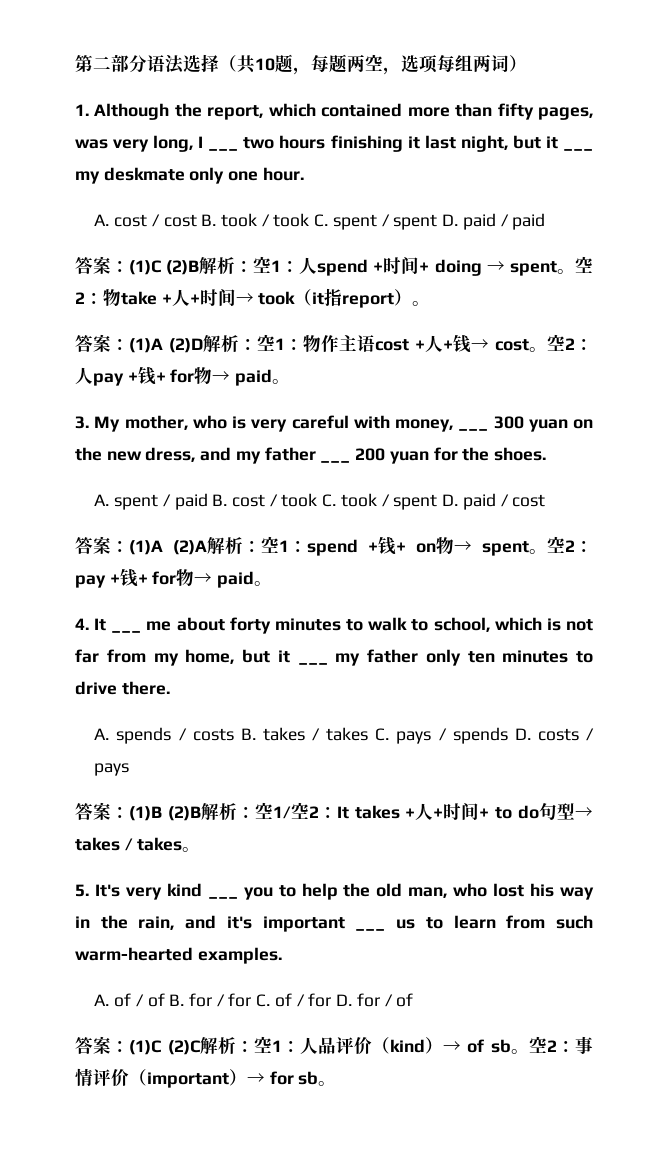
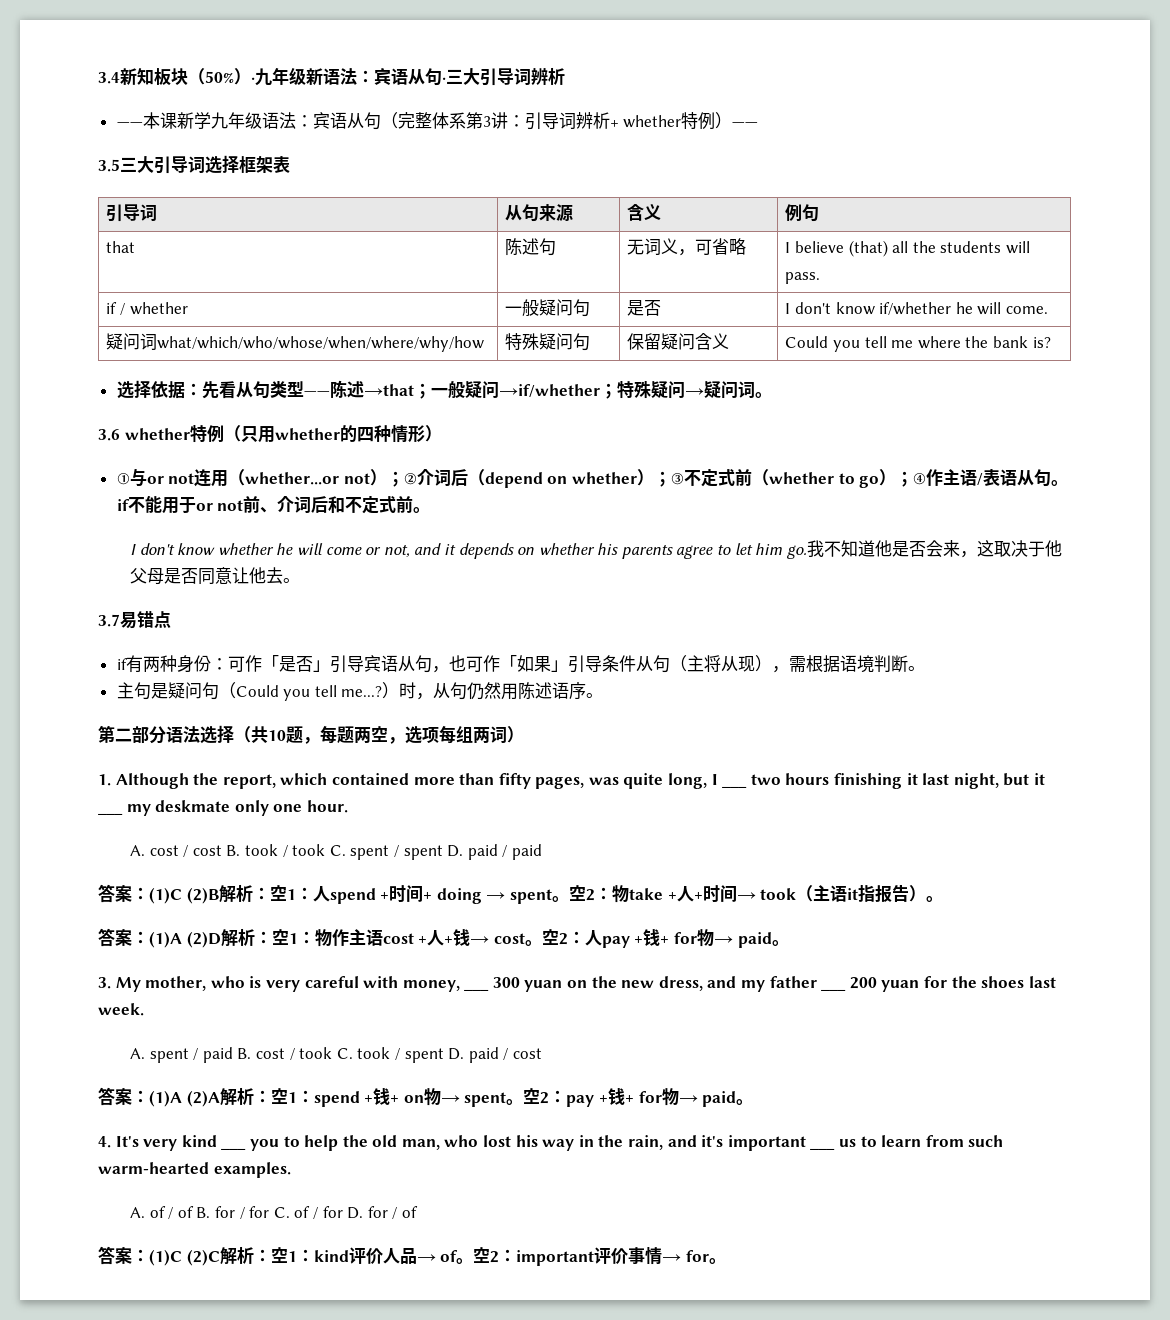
+ 3.4新知板块（50%）·九年级新语法：宾语从句·三大引导词辨析
+ ——本课新学九年级语法：宾语从句（完整体系第3讲：引导词辨析+ whether特例）——
+ 3.5三大引导词选择框架表
+ 引导词 | 从句来源 | 含义 | 例句
+ that | 陈述句 | 无词义，可省略 | I believe (that) all the students will pass.
+ if / whether | 一般疑问句 | 是否 | I don't know if/whether he will come.
+ 疑问词what/which/who/whose/when/where/why/how | 特殊疑问句 | 保留疑问含义 | Could you tell me where the bank is?
+ 选择依据：先看从句类型——陈述→that；一般疑问→if/whether；特殊疑问→疑问词。
+ 3.6 whether特例（只用whether的四种情形）
+ ①与or not连用（whether...or not）；②介词后（depend on whether）；③不定式前（whether to go）；④作主语/表语从句。if不能用于or not前、介词后和不定式前。
+ I don't know whether he will come or not, and it depends on whether his parents agree to let him go.我不知道他是否会来，这取决于他父母是否同意让他去。
+ 3.7易错点
+ if有两种身份：可作「是否」引导宾语从句，也可作「如果」引导条件从句（主将从现），需根据语境判断。
+ 主句是疑问句（Could you tell me...?）时，从句仍然用陈述语序。
- 1. Although the report, which contained more than fifty pages, was very long, I ___ two hours finishing it last night, but it ___ my deskmate only one hour.
+ 1. Although the report, which contained more than fifty pages, was quite long, I ___ two hours finishing it last night, but it ___ my deskmate only one hour.
- 空2：物take +人+时间→ took（it指report）。
+ 空2：物take +人+时间→ took（主语it指报告）。
- 3. My mother, who is very careful with money, ___ 300 yuan on the new dress, and my father ___ 200 yuan for the shoes.
+ 3. My mother, who is very careful with money, ___ 300 yuan on the new dress, and my father ___ 200 yuan for the shoes last week.
- 4. It ___ me about forty minutes to walk to school, which is not far from my home, but it ___ my father only ten minutes to drive there.
- A. spends / costs B. takes / takes C. pays / spends D. costs / pays
- 答案：(1)B (2)B解析：空1/空2：It takes +人+时间+ to do句型→ takes / takes。
- 5. It's very kind ___ you to help the old man, who lost his way in the rain, and it's important ___ us to learn from such warm-hearted examples.
+ 4. It's very kind ___ you to help the old man, who lost his way in the rain, and it's important ___ us to learn from such warm-hearted examples.
- 答案：(1)C (2)C解析：空1：人品评价（kind）→ of sb。空2：事情评价（important）→ for sb。
+ 答案：(1)C (2)C解析：空1：kind评价人品→ of。空2：important评价事情→ for。

